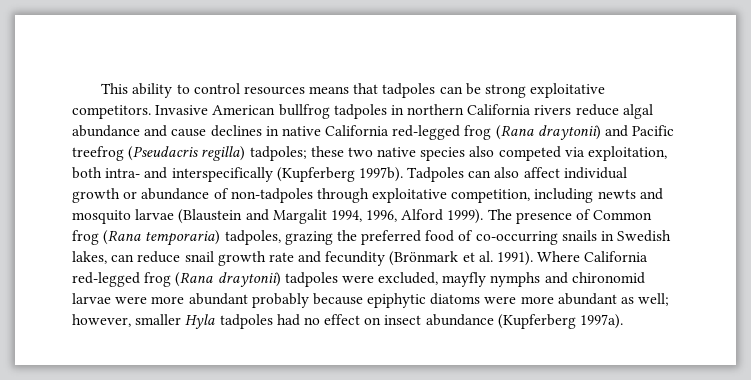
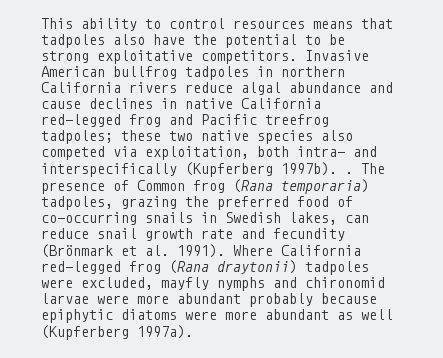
- This ability to control resources means that tadpoles can be strong exploitative competitors.
+ This ability to control resources means that tadpoles also have the potential to be strong exploitative competitors.
- Invasive American bullfrog tadpoles in northern California rivers reduce algal abundance and cause declines in native California red-legged frog (Rana draytonii) and Pacific treefrog (Pseudacris regilla) tadpoles; these two native species also competed via exploitation, both intra- and interspecifically (Kupferberg 1997b). Tadpoles can also affect individual growth or abundance of non-tadpoles through exploitative competition, including newts and mosquito larvae (Blaustein and Margalit 1994, 1996, Alford 1999).
+ Invasive American bullfrog tadpoles in northern California rivers reduce algal abundance and cause declines in native California red-legged frog and Pacific treefrog tadpoles; these two native species also competed via exploitation, both intra- and interspecifically (Kupferberg 1997b). .
- Where California red-legged frog (Rana draytonii) tadpoles were excluded, mayfly nymphs and chironomid larvae were more abundant probably because epiphytic diatoms were more abundant as well; however, smaller Hyla tadpoles had no effect on insect abundance (Kupferberg 1997a).
+ Where California red-legged frog (Rana draytonii) tadpoles were excluded, mayfly nymphs and chironomid larvae were more abundant probably because epiphytic diatoms were more abundant as well (Kupferberg 1997a).

